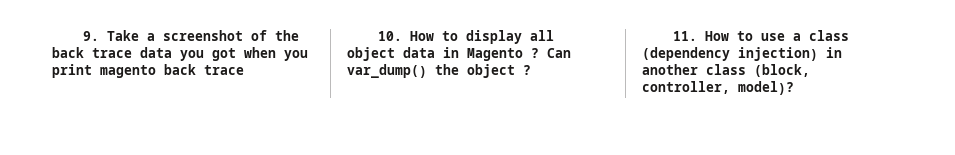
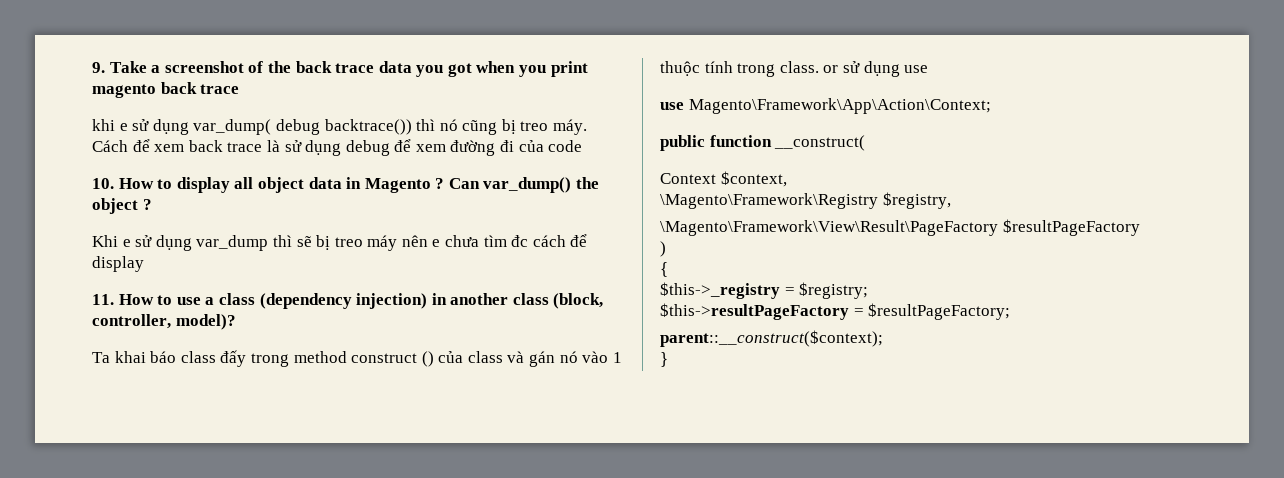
+ khi e sử dụng var_dump( debug backtrace()) thì nó cũng bị treo máy. Cách để xem back trace là sử dụng debug để xem đường đi của code
+ Khi e sử dụng var_dump thì sẽ bị treo máy nên e chưa tìm đc cách để display
+ Ta khai báo class đấy trong method construct () của class và gán nó vào 1 thuộc tính trong class. or sử dụng use
+ use Magento\Framework\App\Action\Context;
+ public function __construct(
+ Context $context,
+ \Magento\Framework\Registry $registry,
+ \Magento\Framework\View\Result\PageFactory $resultPageFactory
+ )
+ {
+ $this->_registry = $registry;
+ $this->resultPageFactory = $resultPageFactory;
+ parent::__construct($context);
+ }

